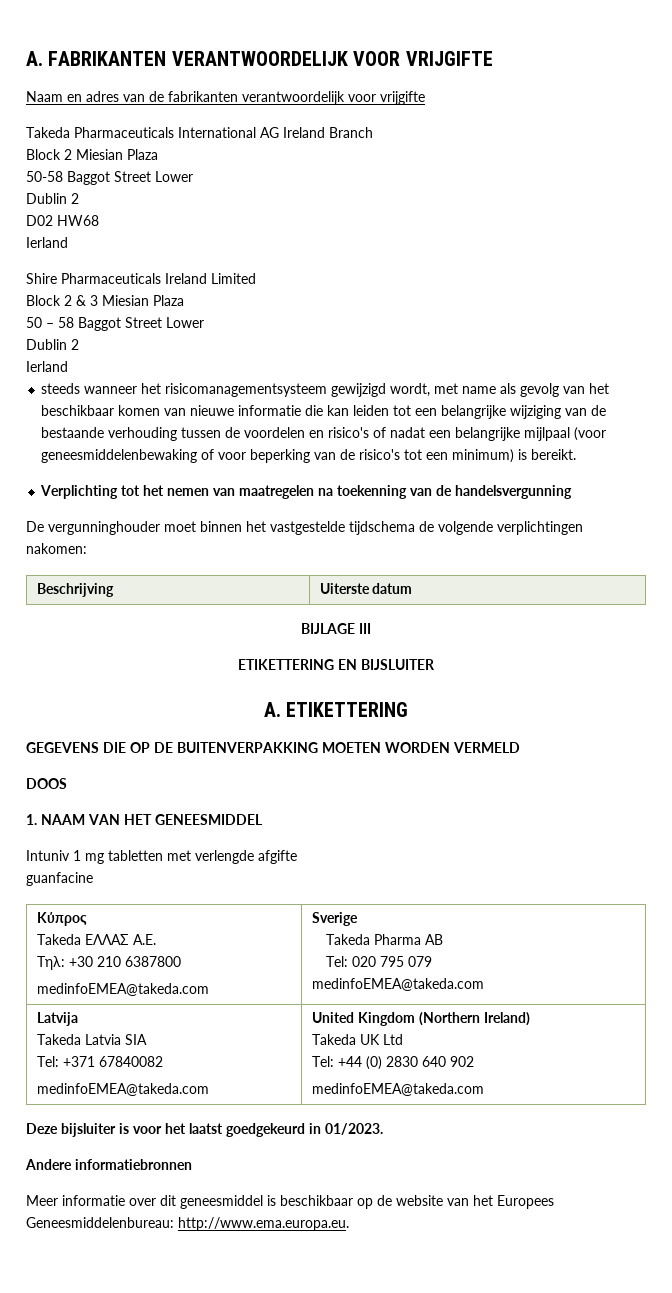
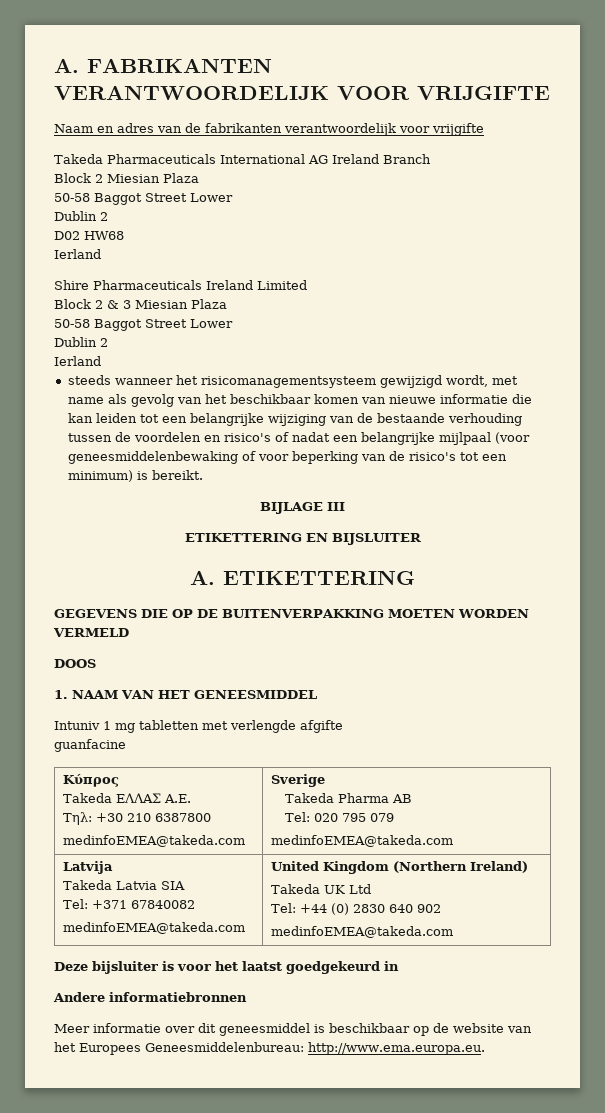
  Block 2 & 3 Miesian Plaza
- 50 – 58 Baggot Street Lower
+ 50-58 Baggot Street Lower
- Verplichting tot het nemen van maatregelen na toekenning van de handelsvergunning
- De vergunninghouder moet binnen het vastgestelde tijdschema de volgende verplichtingen nakomen:
- Beschrijving | Uiterste datum
- Deze bijsluiter is voor het laatst goedgekeurd in 01/2023.
+ Deze bijsluiter is voor het laatst goedgekeurd in

